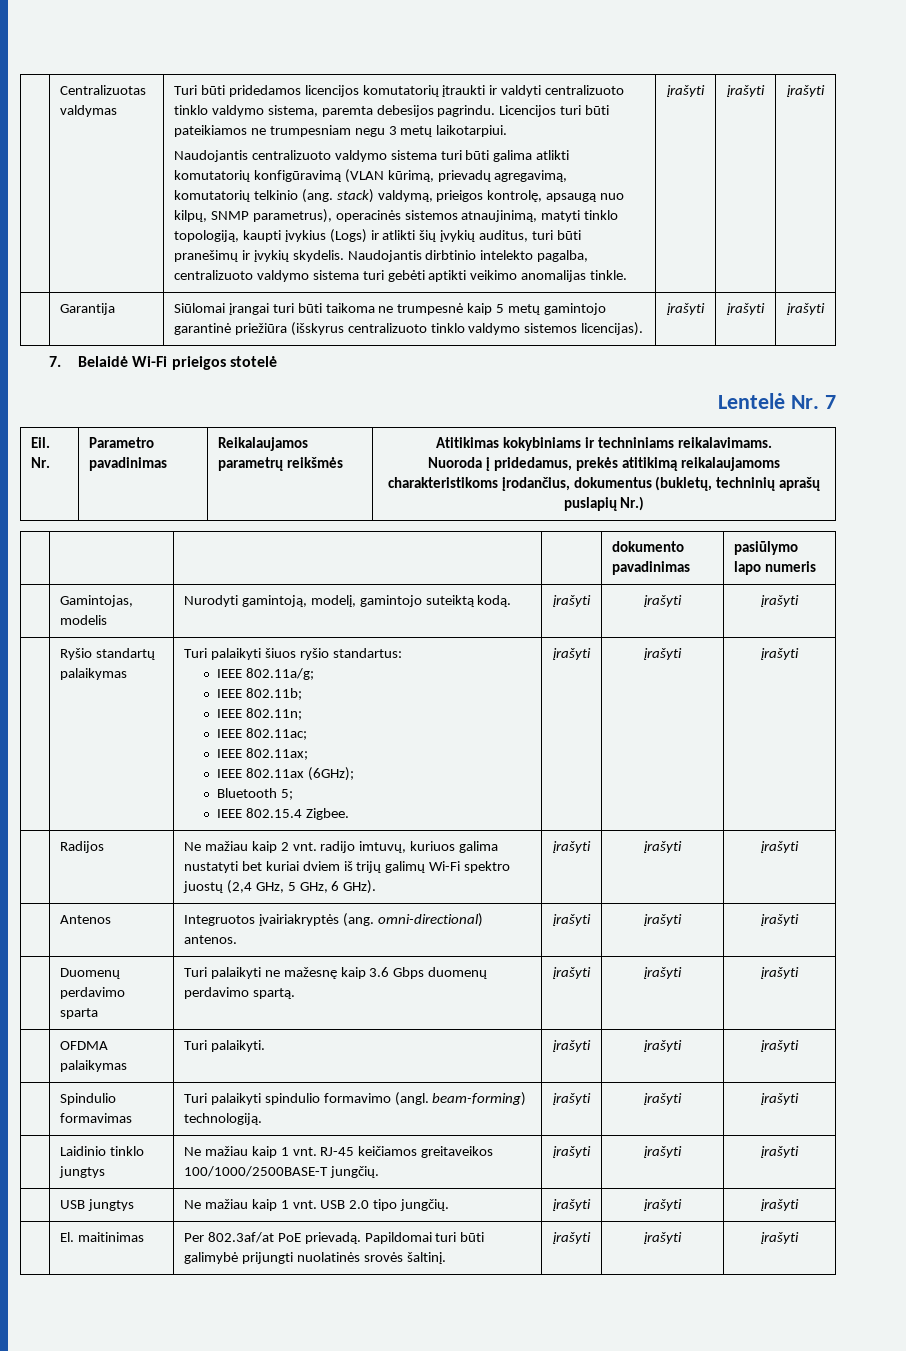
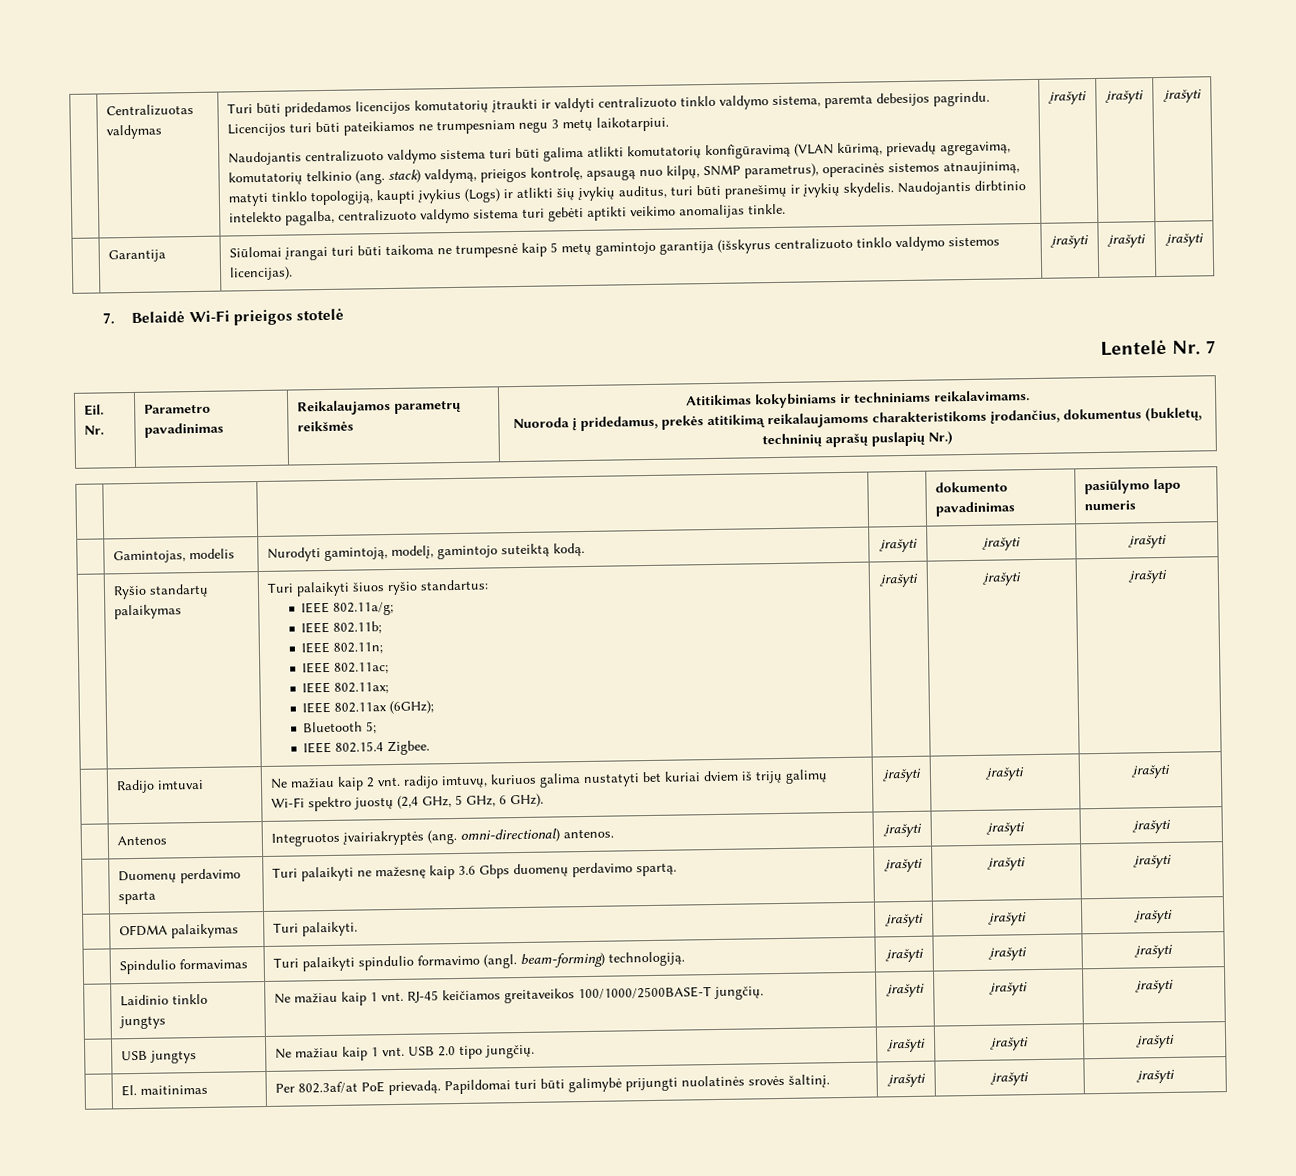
- | Garantija | Siūlomai įrangai turi būti taikoma ne trumpesnė kaip 5 metų gamintojo garantinė priežiūra (išskyrus centralizuoto tinklo valdymo sistemos licencijas). | įrašyti | įrašyti | įrašyti
+ | Garantija | Siūlomai įrangai turi būti taikoma ne trumpesnė kaip 5 metų gamintojo garantija (išskyrus centralizuoto tinklo valdymo sistemos licencijas). | įrašyti | įrašyti | įrašyti
- | Radijos | Ne mažiau kaip 2 vnt. radijo imtuvų, kuriuos galima nustatyti bet kuriai dviem iš trijų galimų Wi-Fi spektro juostų (2,4 GHz, 5 GHz, 6 GHz). | įrašyti | įrašyti | įrašyti
+ | Radijo imtuvai | Ne mažiau kaip 2 vnt. radijo imtuvų, kuriuos galima nustatyti bet kuriai dviem iš trijų galimų Wi-Fi spektro juostų (2,4 GHz, 5 GHz, 6 GHz). | įrašyti | įrašyti | įrašyti

